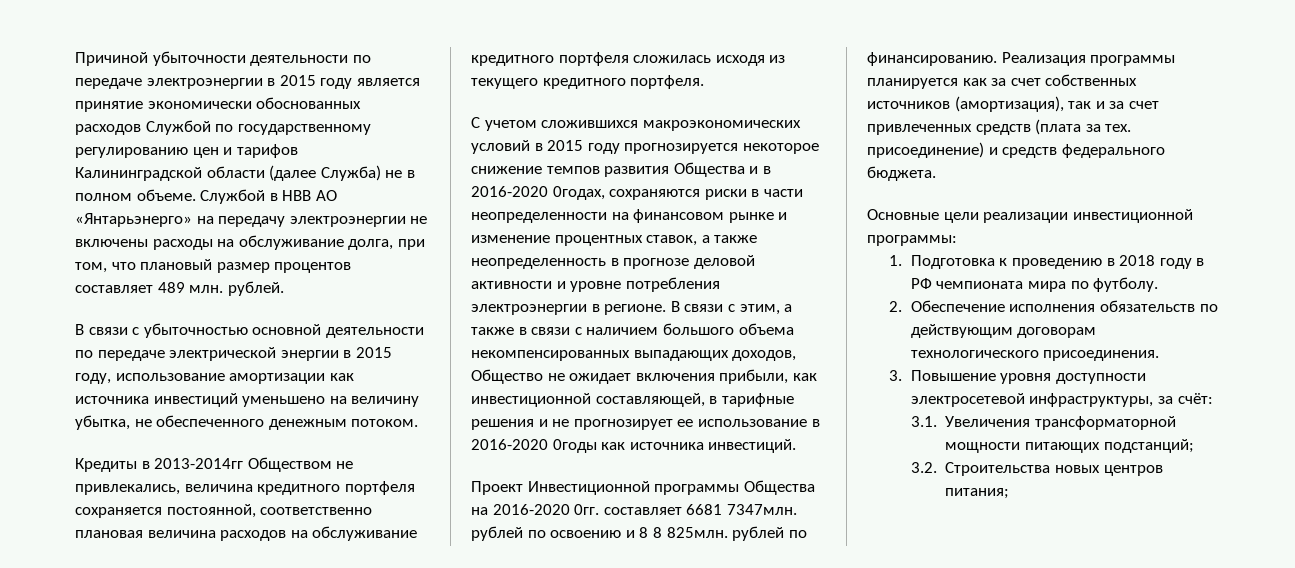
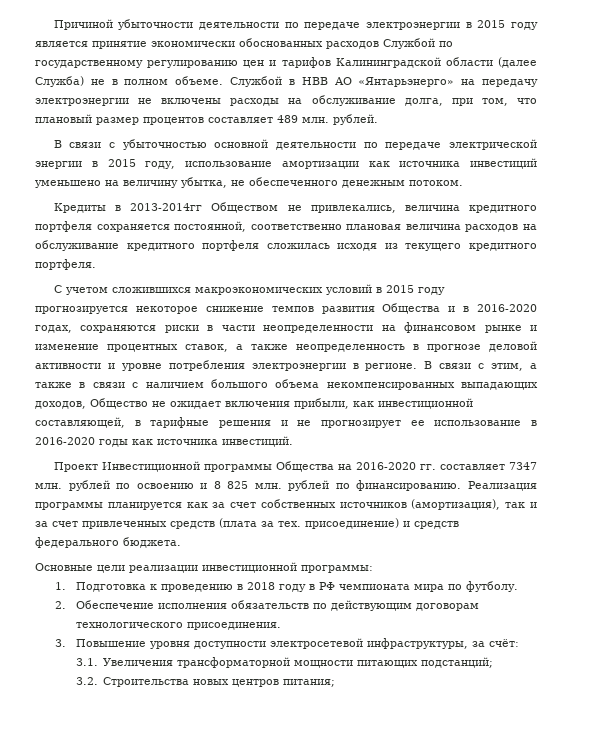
- С учетом сложившихся макроэкономических условий в 2015 году прогнозируется некоторое снижение темпов развития Общества и в 2016-2020 0годах, сохраняются риски в части неопределенности на финансовом рынке и изменение процентных ставок, а также неопределенность в прогнозе деловой активности и уровне потребления электроэнергии в регионе.
+ С учетом сложившихся макроэкономических условий в 2015 году прогнозируется некоторое снижение темпов развития Общества и в 2016-2020 годах, сохраняются риски в части неопределенности на финансовом рынке и изменение процентных ставок, а также неопределенность в прогнозе деловой активности и уровне потребления электроэнергии в регионе.
- В связи с этим, а также в связи с наличием большого объема некомпенсированных выпадающих доходов, Общество не ожидает включения прибыли, как инвестиционной составляющей, в тарифные решения и не прогнозирует ее использование в 2016-2020 0годы как источника инвестиций.
+ В связи с этим, а также в связи с наличием большого объема некомпенсированных выпадающих доходов, Общество не ожидает включения прибыли, как инвестиционной составляющей, в тарифные решения и не прогнозирует ее использование в 2016-2020 годы как источника инвестиций.
- Проект Инвестиционной программы Общества на 2016-2020 0гг. составляет 6681 7347млн. рублей по освоению и 8 8 825млн. рублей по финансированию.
+ Проект Инвестиционной программы Общества на 2016-2020 гг. составляет 7347 млн. рублей по освоению и 8 825 млн. рублей по финансированию.

